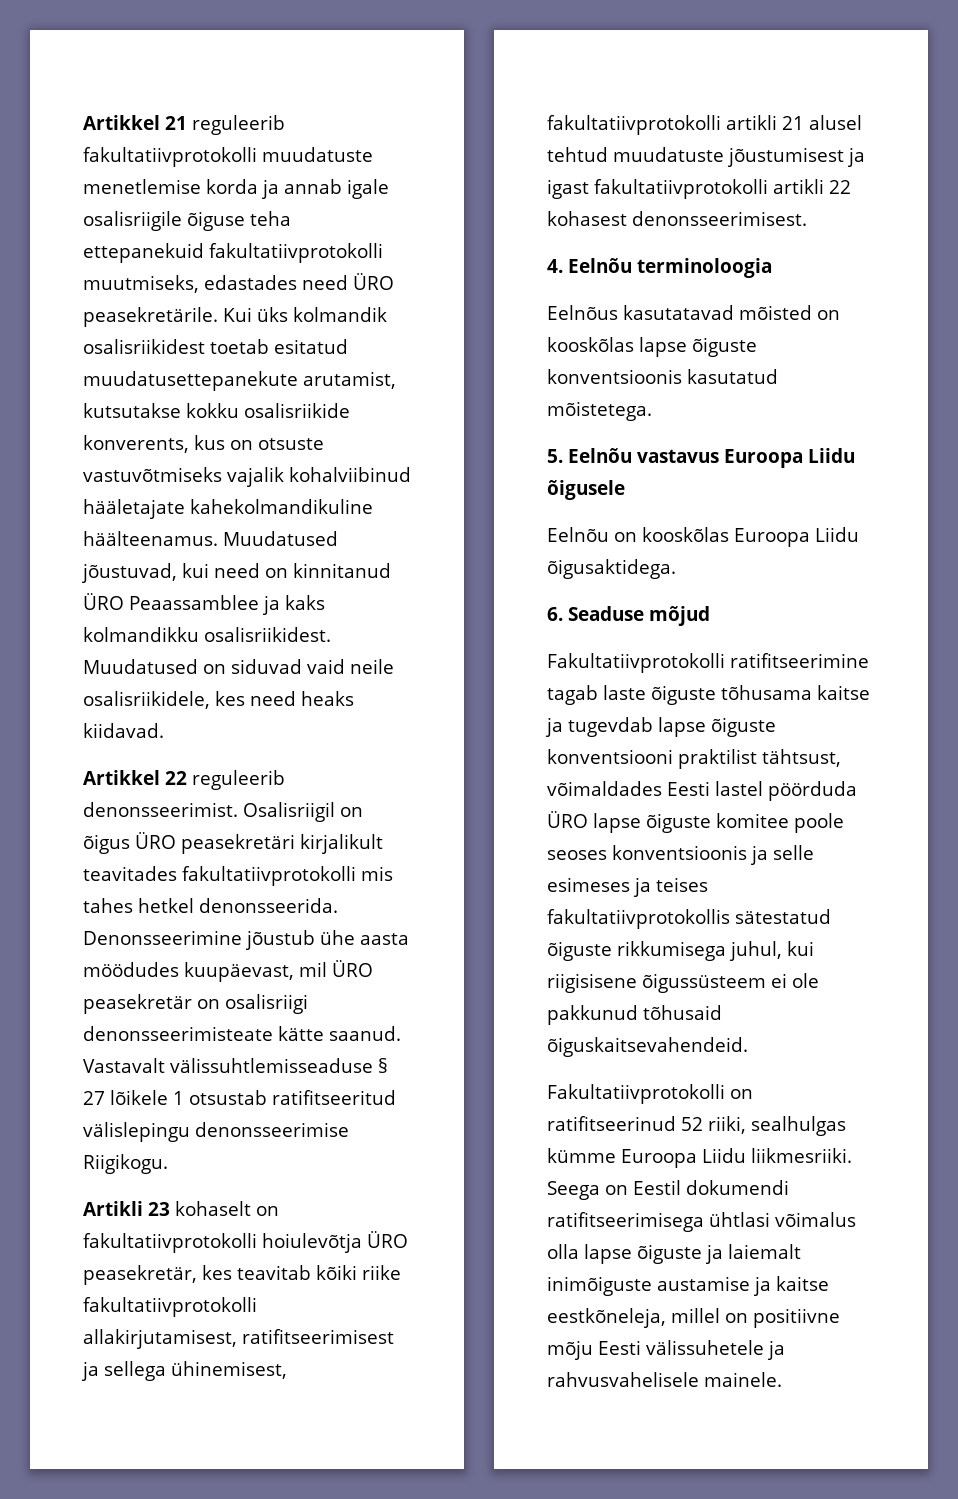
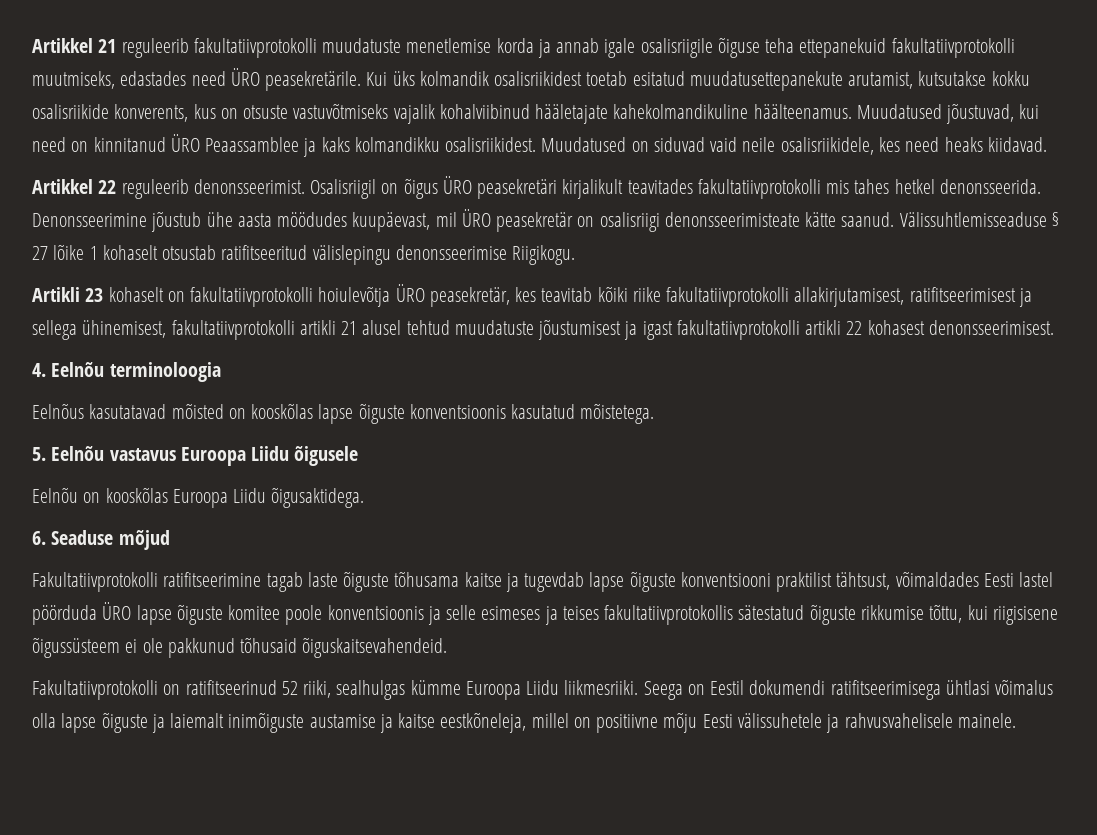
- Vastavalt välissuhtlemisseaduse § 27 lõikele 1 otsustab ratifitseeritud välislepingu denonsseerimise Riigikogu.
+ Välissuhtlemisseaduse § 27 lõike 1 kohaselt otsustab ratifitseeritud välislepingu denonsseerimise Riigikogu.
- Fakultatiivprotokolli ratifitseerimine tagab laste õiguste tõhusama kaitse ja tugevdab lapse õiguste konventsiooni praktilist tähtsust, võimaldades Eesti lastel pöörduda ÜRO lapse õiguste komitee poole seoses konventsioonis ja selle esimeses ja teises fakultatiivprotokollis sätestatud õiguste rikkumisega juhul, kui riigisisene õigussüsteem ei ole pakkunud tõhusaid õiguskaitsevahendeid.
+ Fakultatiivprotokolli ratifitseerimine tagab laste õiguste tõhusama kaitse ja tugevdab lapse õiguste konventsiooni praktilist tähtsust, võimaldades Eesti lastel pöörduda ÜRO lapse õiguste komitee poole konventsioonis ja selle esimeses ja teises fakultatiivprotokollis sätestatud õiguste rikkumise tõttu, kui riigisisene õigussüsteem ei ole pakkunud tõhusaid õiguskaitsevahendeid.

